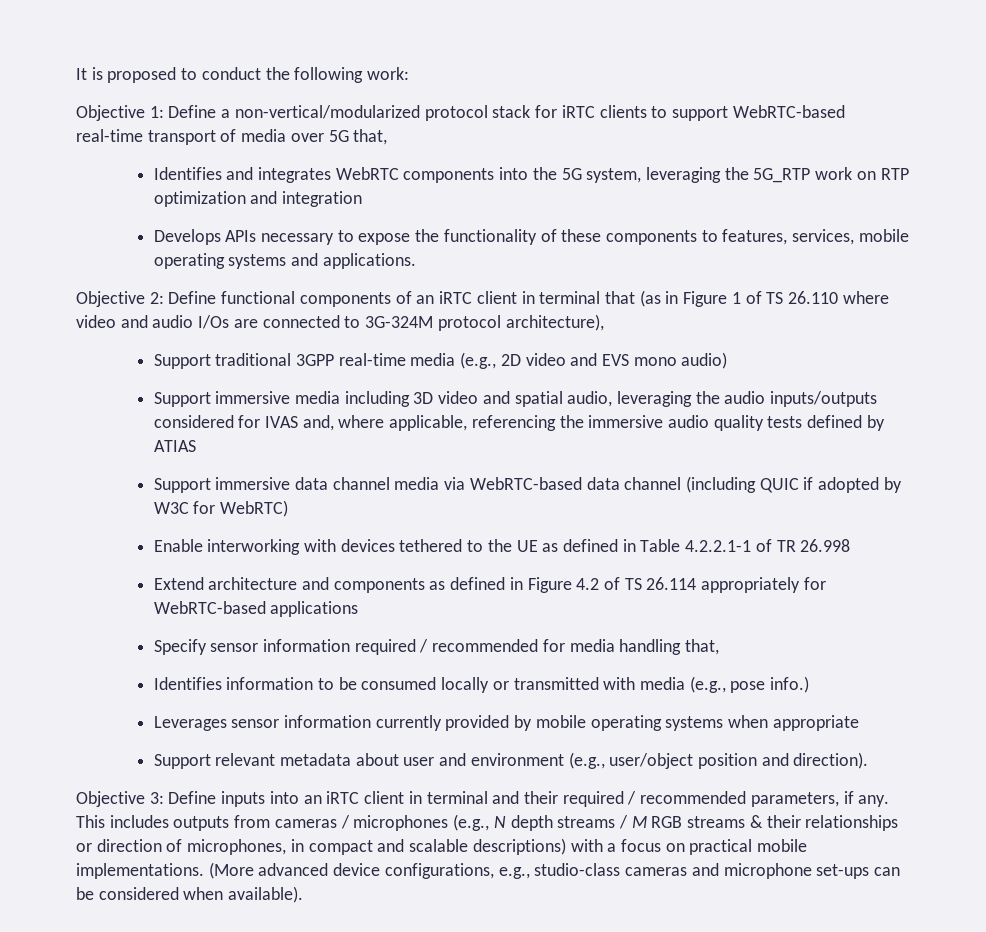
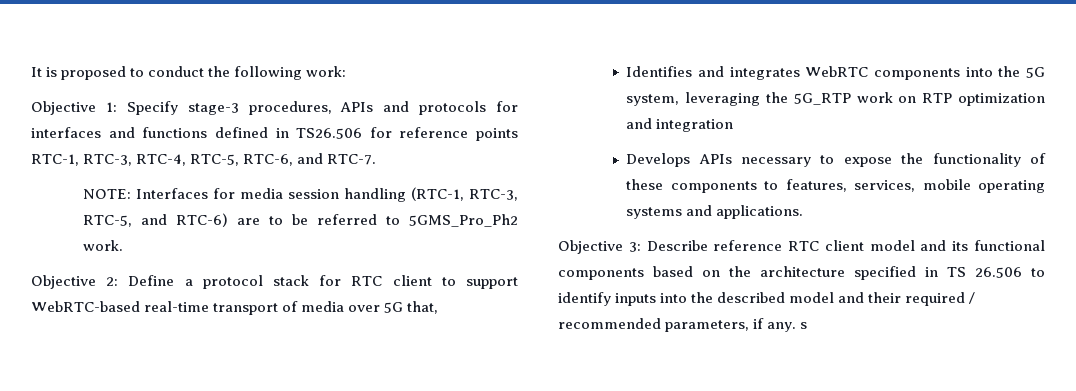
- Objective 1: Define a non-vertical/modularized protocol stack for iRTC clients to support WebRTC-based real-time transport of media over 5G that,
+ Objective 1: Specify stage-3 procedures, APIs and protocols for interfaces and functions defined in TS26.506 for reference points RTC-1, RTC-3, RTC-4, RTC-5, RTC-6, and RTC-7.
+ NOTE: Interfaces for media session handling (RTC-1, RTC-3, RTC-5, and RTC-6) are to be referred to 5GMS_Pro_Ph2 work.
+ Objective 2: Define a protocol stack for RTC client to support WebRTC-based real-time transport of media over 5G that,
- Objective 2: Define functional components of an iRTC client in terminal that (as in Figure 1 of TS 26.110 where video and audio I/Os are connected to 3G-324M protocol architecture),
- Support traditional 3GPP real-time media (e.g., 2D video and EVS mono audio)
- Support immersive media including 3D video and spatial audio, leveraging the audio inputs/outputs considered for IVAS and, where applicable, referencing the immersive audio quality tests defined by ATIAS
- Support immersive data channel media via WebRTC-based data channel (including QUIC if adopted by W3C for WebRTC)
- Enable interworking with devices tethered to the UE as defined in Table 4.2.2.1-1 of TR 26.998
- Extend architecture and components as defined in Figure 4.2 of TS 26.114 appropriately for WebRTC-based applications
- Specify sensor information required / recommended for media handling that,
- Identifies information to be consumed locally or transmitted with media (e.g., pose info.)
- Leverages sensor information currently provided by mobile operating systems when appropriate
- Support relevant metadata about user and environment (e.g., user/object position and direction).
- Objective 3: Define inputs into an iRTC client in terminal and their required / recommended parameters, if any. This includes outputs from cameras / microphones (e.g., N depth streams / M RGB streams & their relationships or direction of microphones, in compact and scalable descriptions) with a focus on practical mobile implementations. (More advanced device configurations, e.g., studio-class cameras and microphone set-ups can be considered when available).
+ Objective 3: Describe reference RTC client model and its functional components based on the architecture specified in TS 26.506 to identify inputs into the described model and their required / recommended parameters, if any. s

